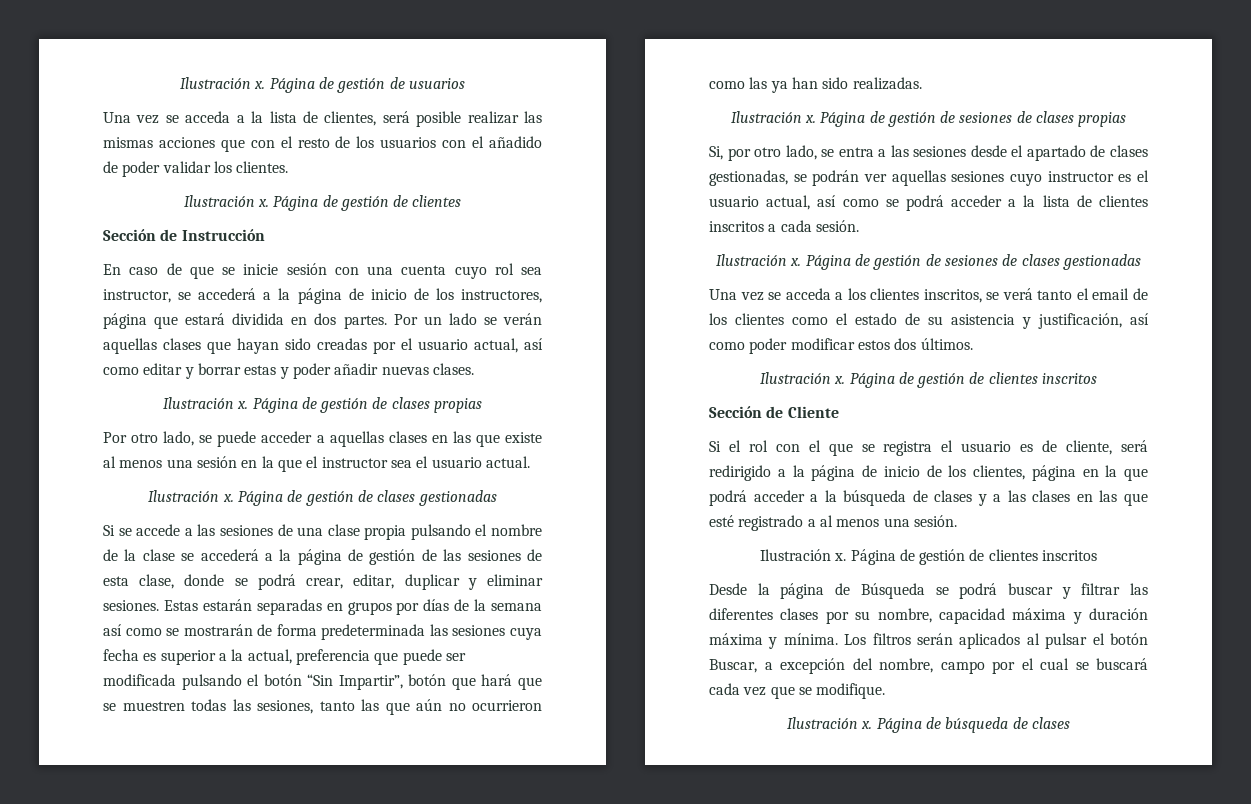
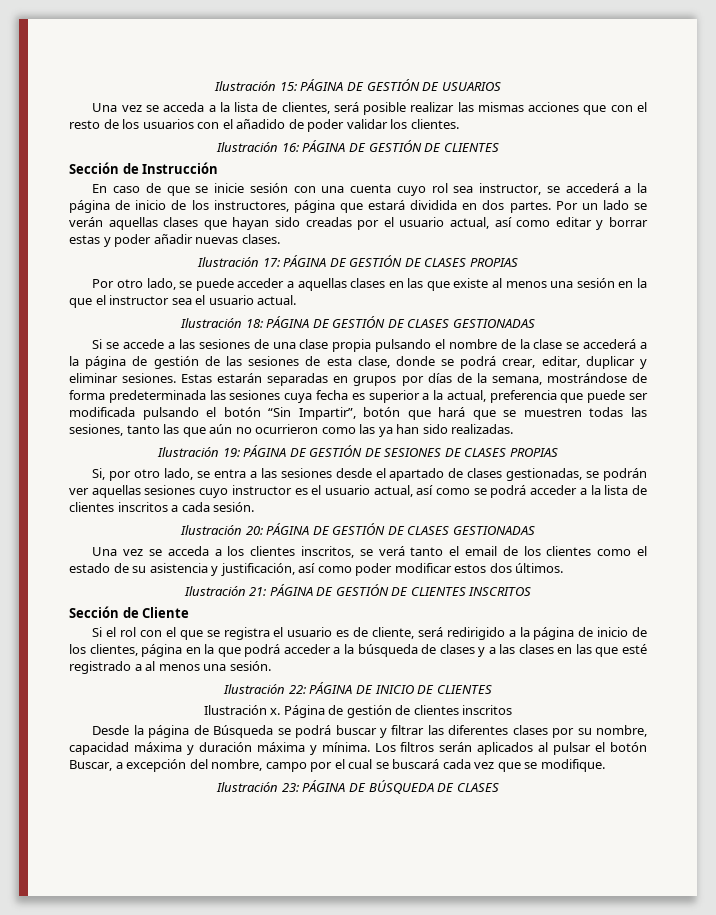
- Ilustración x. Página de gestión de usuarios
+ Ilustración 15: PÁGINA DE GESTIÓN DE USUARIOS
  Una vez se acceda a la lista de clientes, será posible realizar las mismas acciones que con el resto de los usuarios con el añadido de poder validar los clientes.
- Ilustración x. Página de gestión de clientes
+ Ilustración 16: PÁGINA DE GESTIÓN DE CLIENTES
- Ilustración x. Página de gestión de clases propias
+ Ilustración 17: PÁGINA DE GESTIÓN DE CLASES PROPIAS
- Ilustración x. Página de gestión de clases gestionadas
+ Ilustración 18: PÁGINA DE GESTIÓN DE CLASES GESTIONADAS
- Estas estarán separadas en grupos por días de la semana así como se mostrarán de forma predeterminada las sesiones cuya fecha es superior a la actual, preferencia que puede ser modificada pulsando el botón “Sin Impartir”, botón que hará que se muestren todas las sesiones, tanto las que aún no ocurrieron como las ya han sido realizadas.
+ Estas estarán separadas en grupos por días de la semana, mostrándose de forma predeterminada las sesiones cuya fecha es superior a la actual, preferencia que puede ser modificada pulsando el botón “Sin Impartir”, botón que hará que se muestren todas las sesiones, tanto las que aún no ocurrieron como las ya han sido realizadas.
- Ilustración x. Página de gestión de sesiones de clases propias
+ Ilustración 19: PÁGINA DE GESTIÓN DE SESIONES DE CLASES PROPIAS
- Ilustración x. Página de gestión de sesiones de clases gestionadas
+ Ilustración 20: PÁGINA DE GESTIÓN DE CLASES GESTIONADAS
  Una vez se acceda a los clientes inscritos, se verá tanto el email de los clientes como el estado de su asistencia y justificación, así como poder modificar estos dos últimos.
- Ilustración x. Página de gestión de clientes inscritos
+ Ilustración 21: PÁGINA DE GESTIÓN DE CLIENTES INSCRITOS
+ Ilustración 22: PÁGINA DE INICIO DE CLIENTES
- Ilustración x. Página de búsqueda de clases
+ Ilustración 23: PÁGINA DE BÚSQUEDA DE CLASES

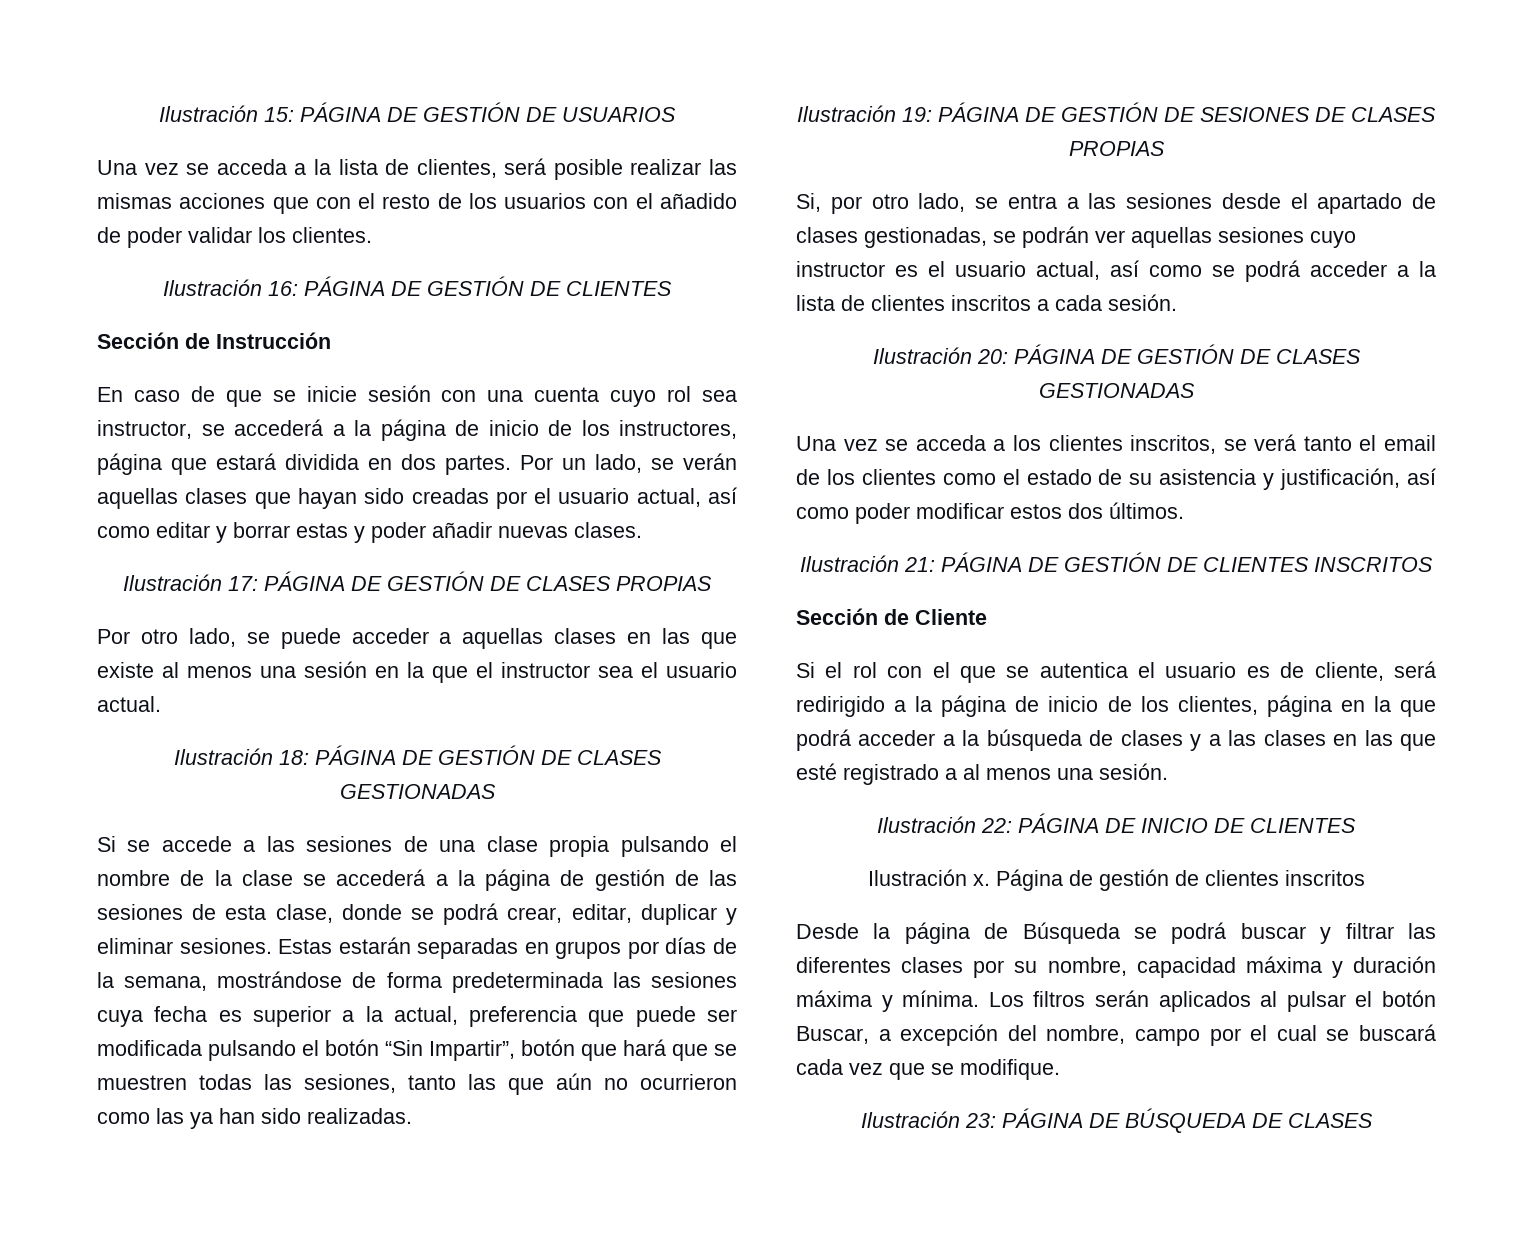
- Por un lado se verán aquellas clases que hayan sido creadas por el usuario actual, así como editar y borrar estas y poder añadir nuevas clases.
+ Por un lado, se verán aquellas clases que hayan sido creadas por el usuario actual, así como editar y borrar estas y poder añadir nuevas clases.
- Si el rol con el que se registra el usuario es de cliente, será redirigido a la página de inicio de los clientes, página en la que podrá acceder a la búsqueda de clases y a las clases en las que esté registrado a al menos una sesión.
+ Si el rol con el que se autentica el usuario es de cliente, será redirigido a la página de inicio de los clientes, página en la que podrá acceder a la búsqueda de clases y a las clases en las que esté registrado a al menos una sesión.

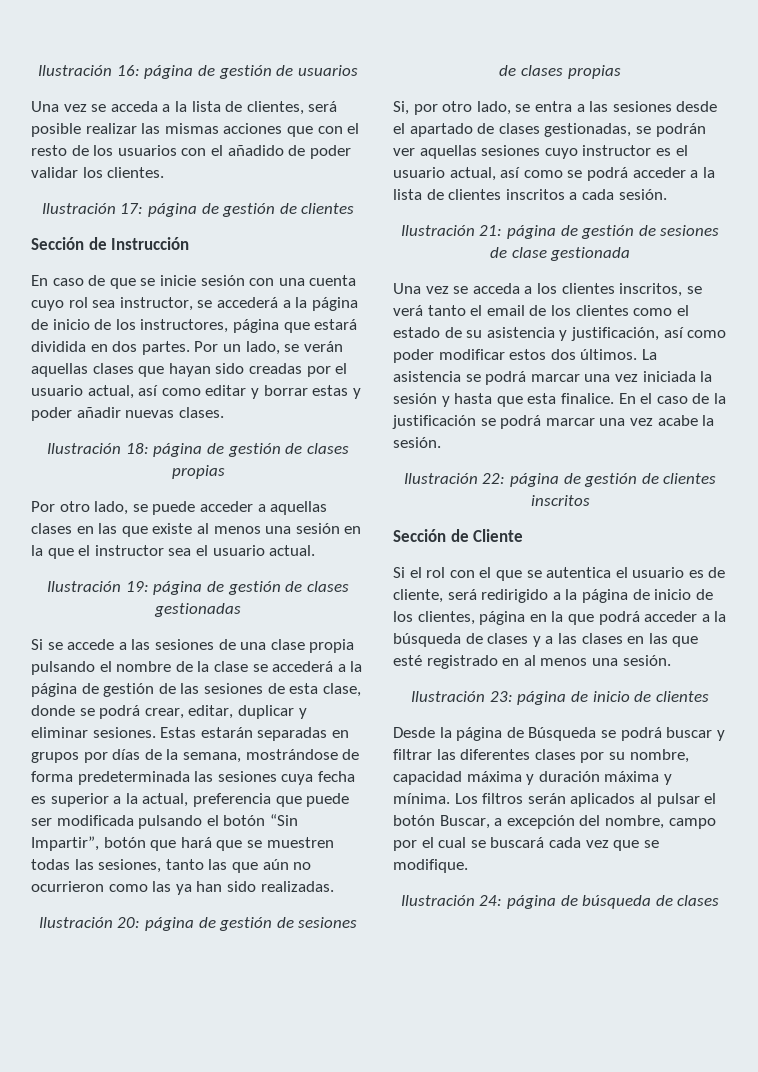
- Ilustración 15: PÁGINA DE GESTIÓN DE USUARIOS
+ Ilustración 16: página de gestión de usuarios
- Ilustración 16: PÁGINA DE GESTIÓN DE CLIENTES
+ Ilustración 17: página de gestión de clientes
- Ilustración 17: PÁGINA DE GESTIÓN DE CLASES PROPIAS
+ Ilustración 18: página de gestión de clases propias
- Ilustración 18: PÁGINA DE GESTIÓN DE CLASES GESTIONADAS
+ Ilustración 19: página de gestión de clases gestionadas
- Ilustración 19: PÁGINA DE GESTIÓN DE SESIONES DE CLASES PROPIAS
+ Ilustración 20: página de gestión de sesiones de clases propias
- Ilustración 20: PÁGINA DE GESTIÓN DE CLASES GESTIONADAS
+ Ilustración 21: página de gestión de sesiones de clase gestionada
- Una vez se acceda a los clientes inscritos, se verá tanto el email de los clientes como el estado de su asistencia y justificación, así como poder modificar estos dos últimos.
- Ilustración 21: PÁGINA DE GESTIÓN DE CLIENTES INSCRITOS
+ Una vez se acceda a los clientes inscritos, se verá tanto el email de los clientes como el estado de su asistencia y justificación, así como poder modificar estos dos últimos. La asistencia se podrá marcar una vez iniciada la sesión y hasta que esta finalice. En el caso de la justificación se podrá marcar una vez acabe la sesión.
+ Ilustración 22: página de gestión de clientes inscritos
- Si el rol con el que se autentica el usuario es de cliente, será redirigido a la página de inicio de los clientes, página en la que podrá acceder a la búsqueda de clases y a las clases en las que esté registrado a al menos una sesión.
+ Si el rol con el que se autentica el usuario es de cliente, será redirigido a la página de inicio de los clientes, página en la que podrá acceder a la búsqueda de clases y a las clases en las que esté registrado en al menos una sesión.
- Ilustración 22: PÁGINA DE INICIO DE CLIENTES
- Ilustración x. Página de gestión de clientes inscritos
+ Ilustración 23: página de inicio de clientes
- Ilustración 23: PÁGINA DE BÚSQUEDA DE CLASES
+ Ilustración 24: página de búsqueda de clases

